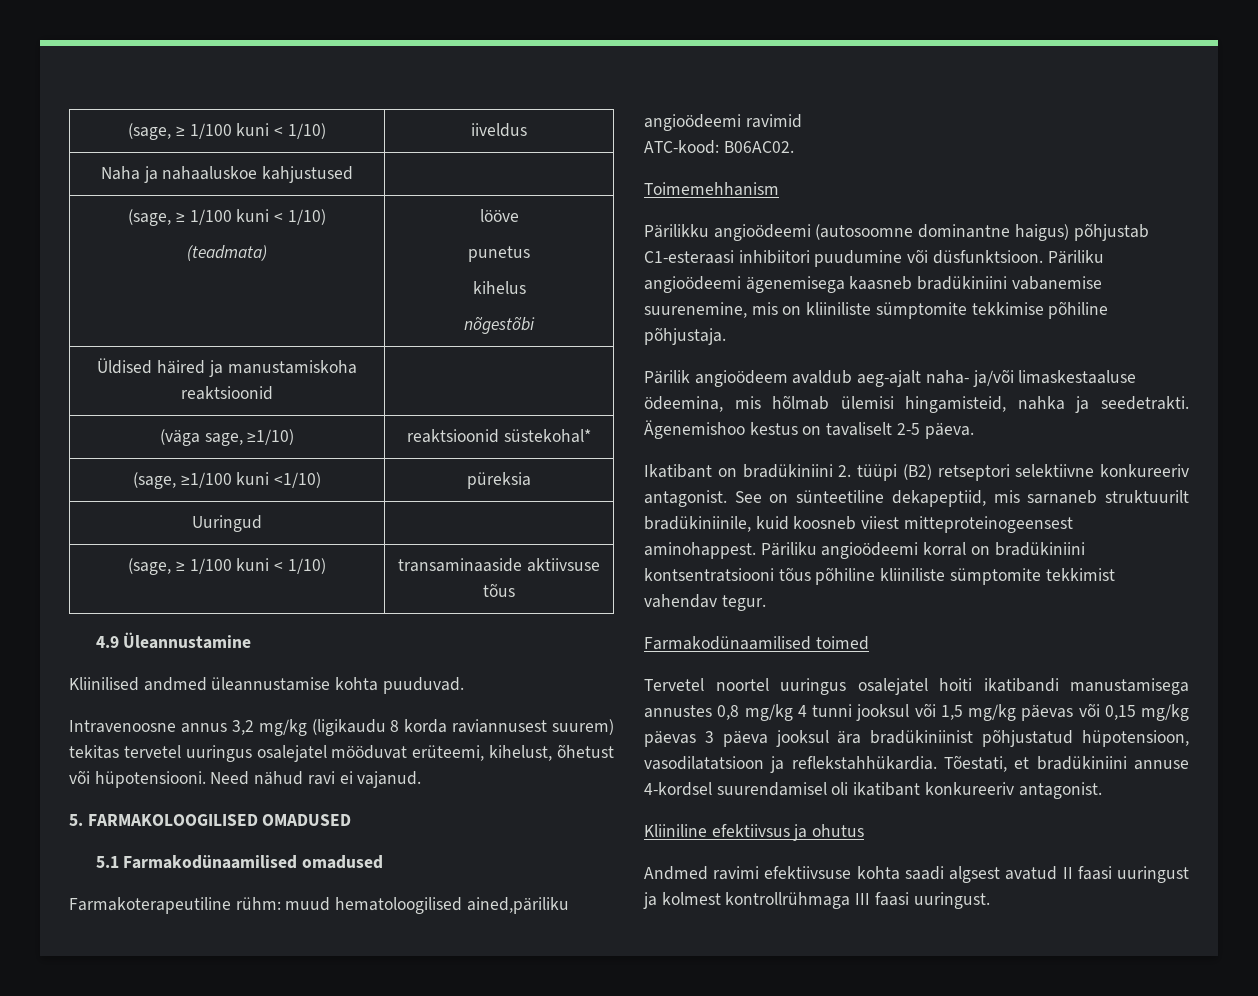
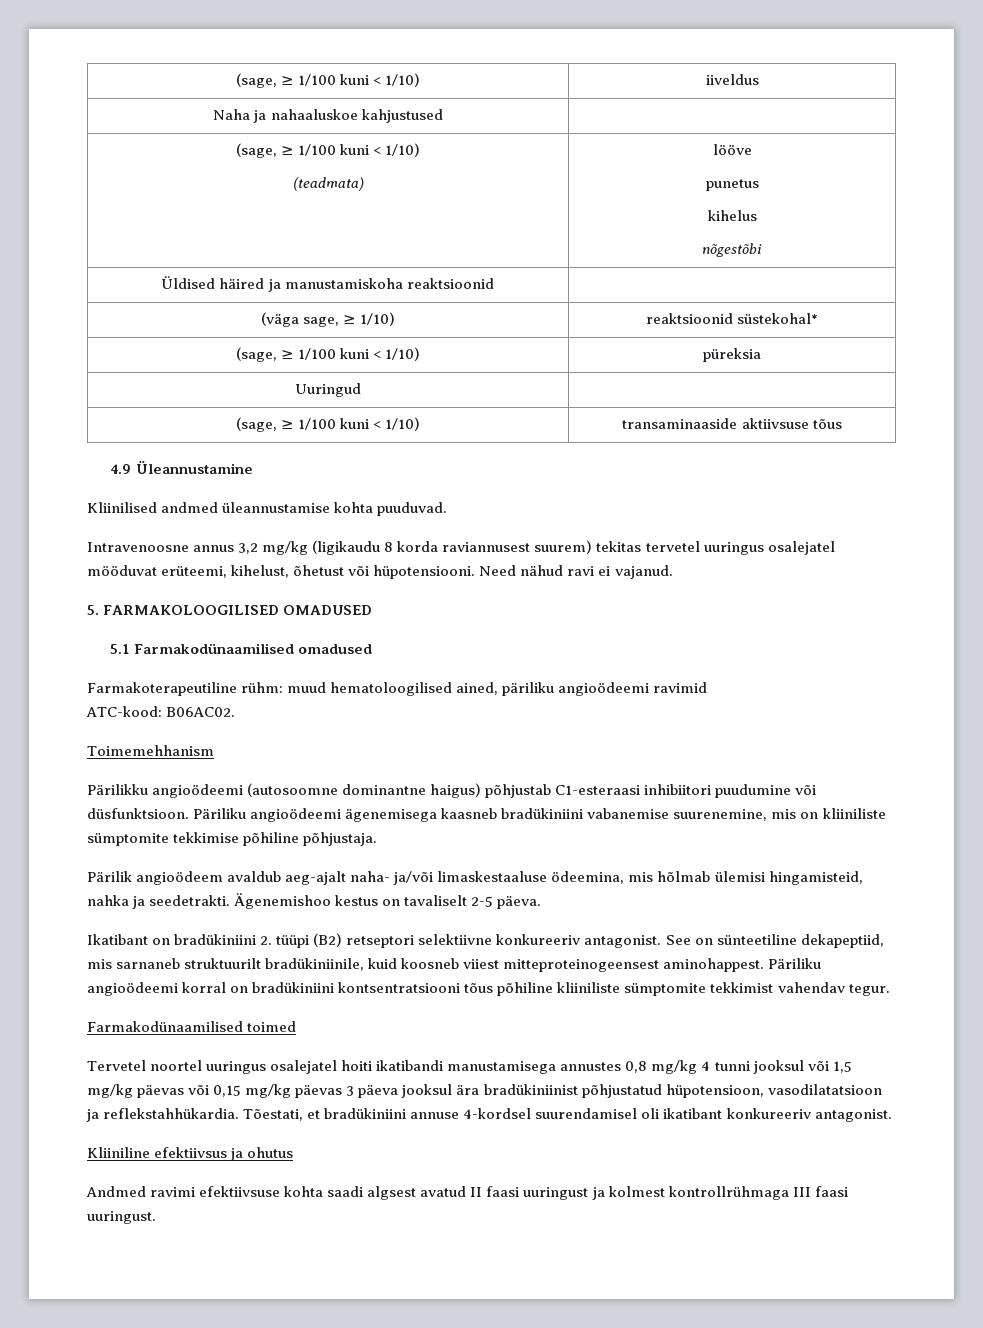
- (väga sage, ≥1/10) | reaktsioonid süstekohal*
+ (väga sage, ≥ 1/10) | reaktsioonid süstekohal*
- (sage, ≥1/100 kuni <1/10) | püreksia
+ (sage, ≥ 1/100 kuni < 1/10) | püreksia
- Farmakoterapeutiline rühm: muud hematoloogilised ained,päriliku angioödeemi ravimid
+ Farmakoterapeutiline rühm: muud hematoloogilised ained, päriliku angioödeemi ravimid

